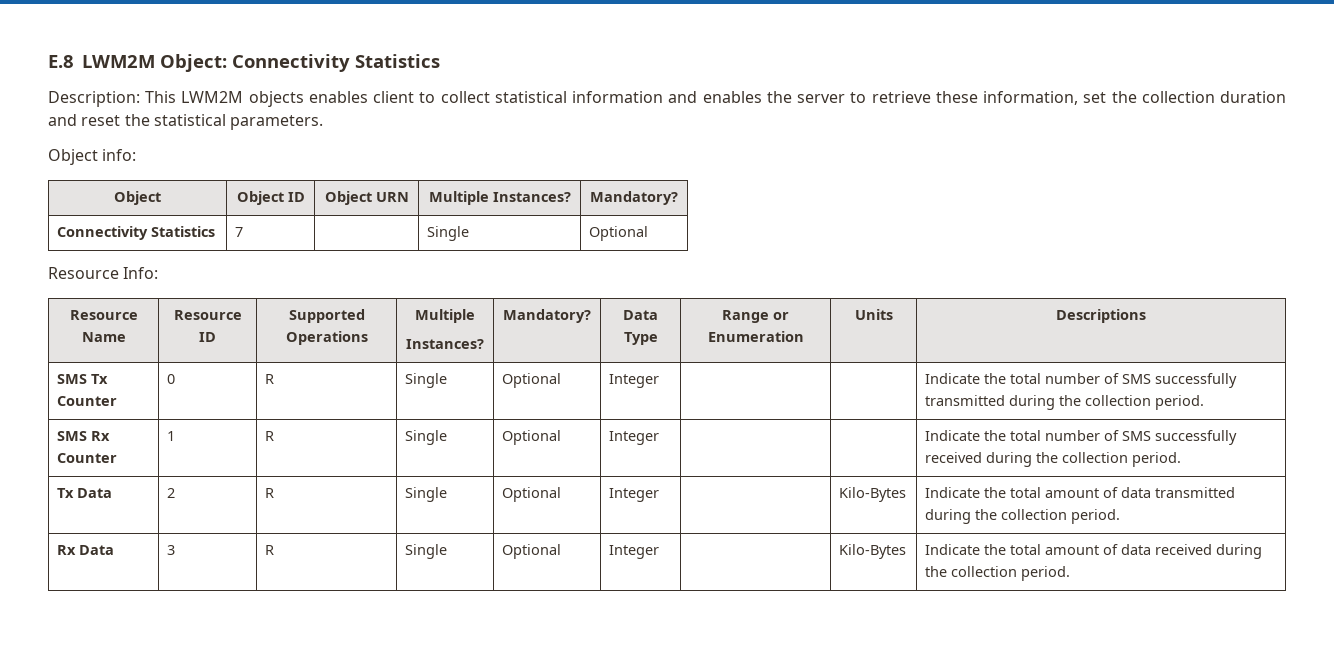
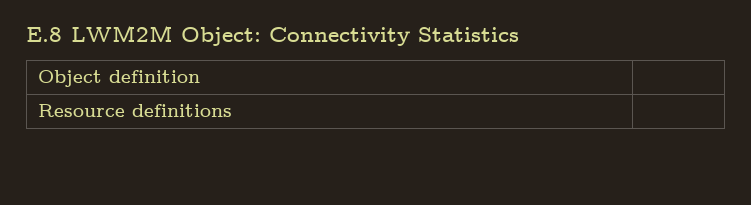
- Description: This LWM2M objects enables client to collect statistical information and enables the server to retrieve these information, set the collection duration and reset the statistical parameters.
- Object info:
- Object | Object ID | Object URN | Multiple Instances? | Mandatory?
- Connectivity Statistics | 7 | | Single | Optional
- Resource Info:
- Resource Name | Resource ID | Supported Operations | Multiple
- Instances? | Mandatory? | Data Type | Range or Enumeration | Units | Descriptions
- SMS Tx Counter | 0 | R | Single | Optional | Integer | | | Indicate the total number of SMS successfully transmitted during the collection period.
- SMS Rx Counter | 1 | R | Single | Optional | Integer | | | Indicate the total number of SMS successfully received during the collection period.
- Tx Data | 2 | R | Single | Optional | Integer | | Kilo-Bytes | Indicate the total amount of data transmitted during the collection period.
- Rx Data | 3 | R | Single | Optional | Integer | | Kilo-Bytes | Indicate the total amount of data received during the collection period.
+ Object definition |
+ Resource definitions |

